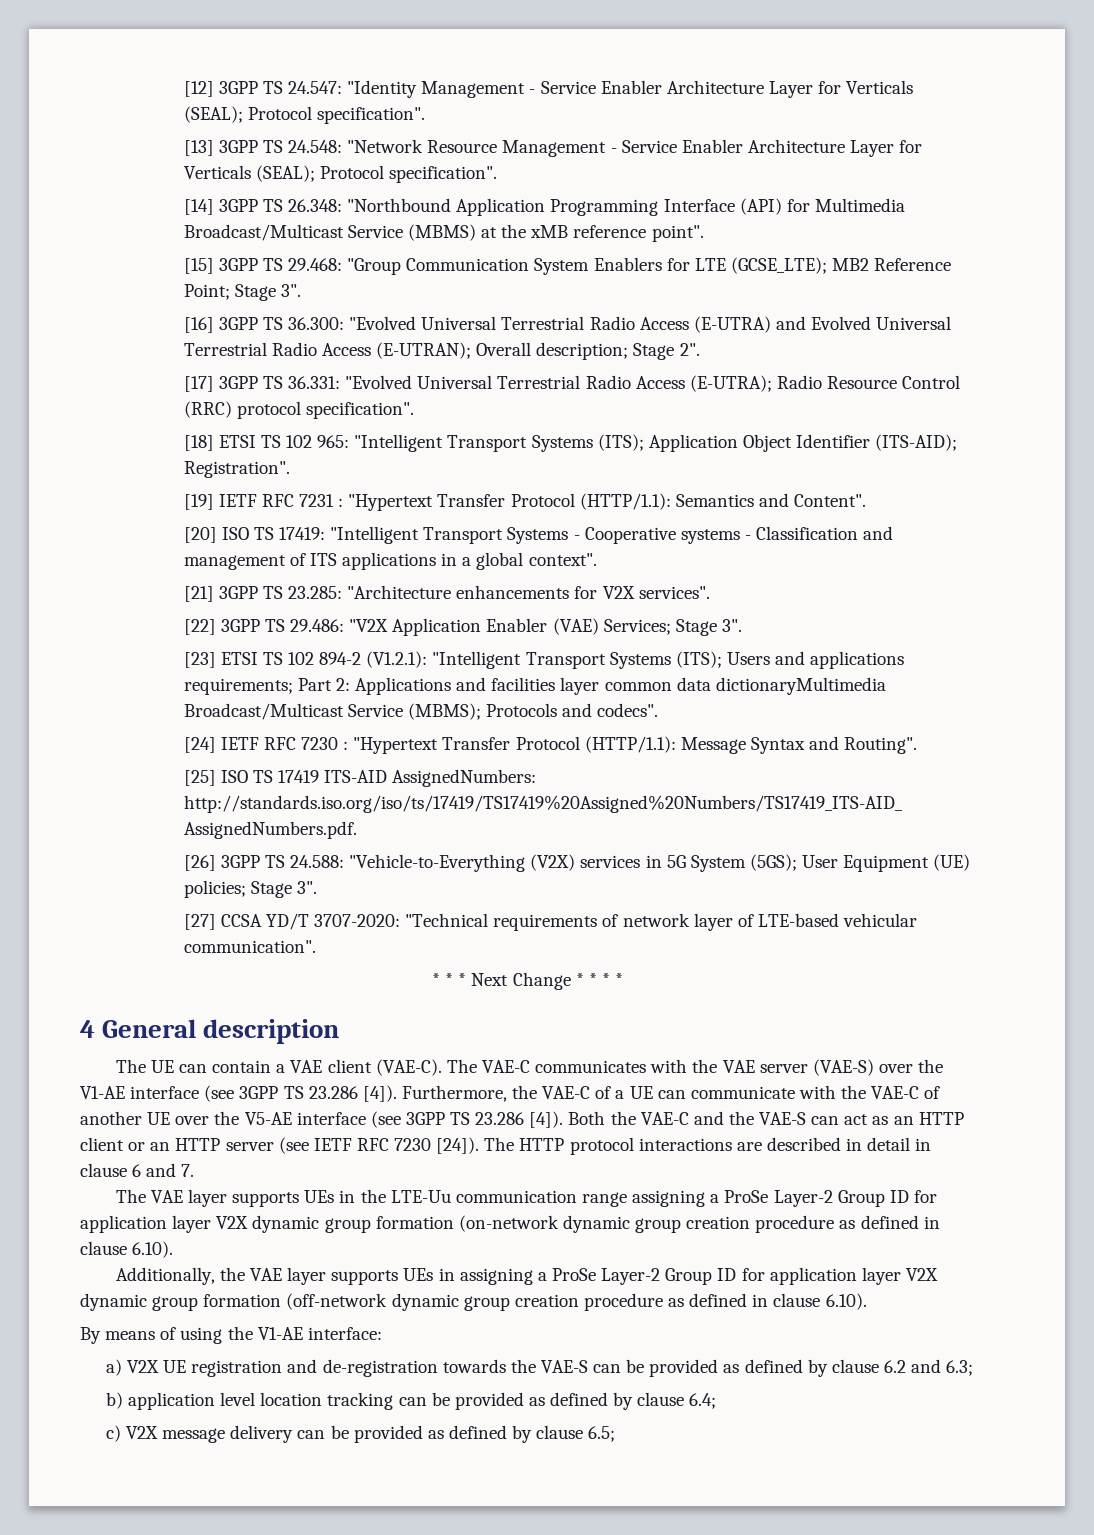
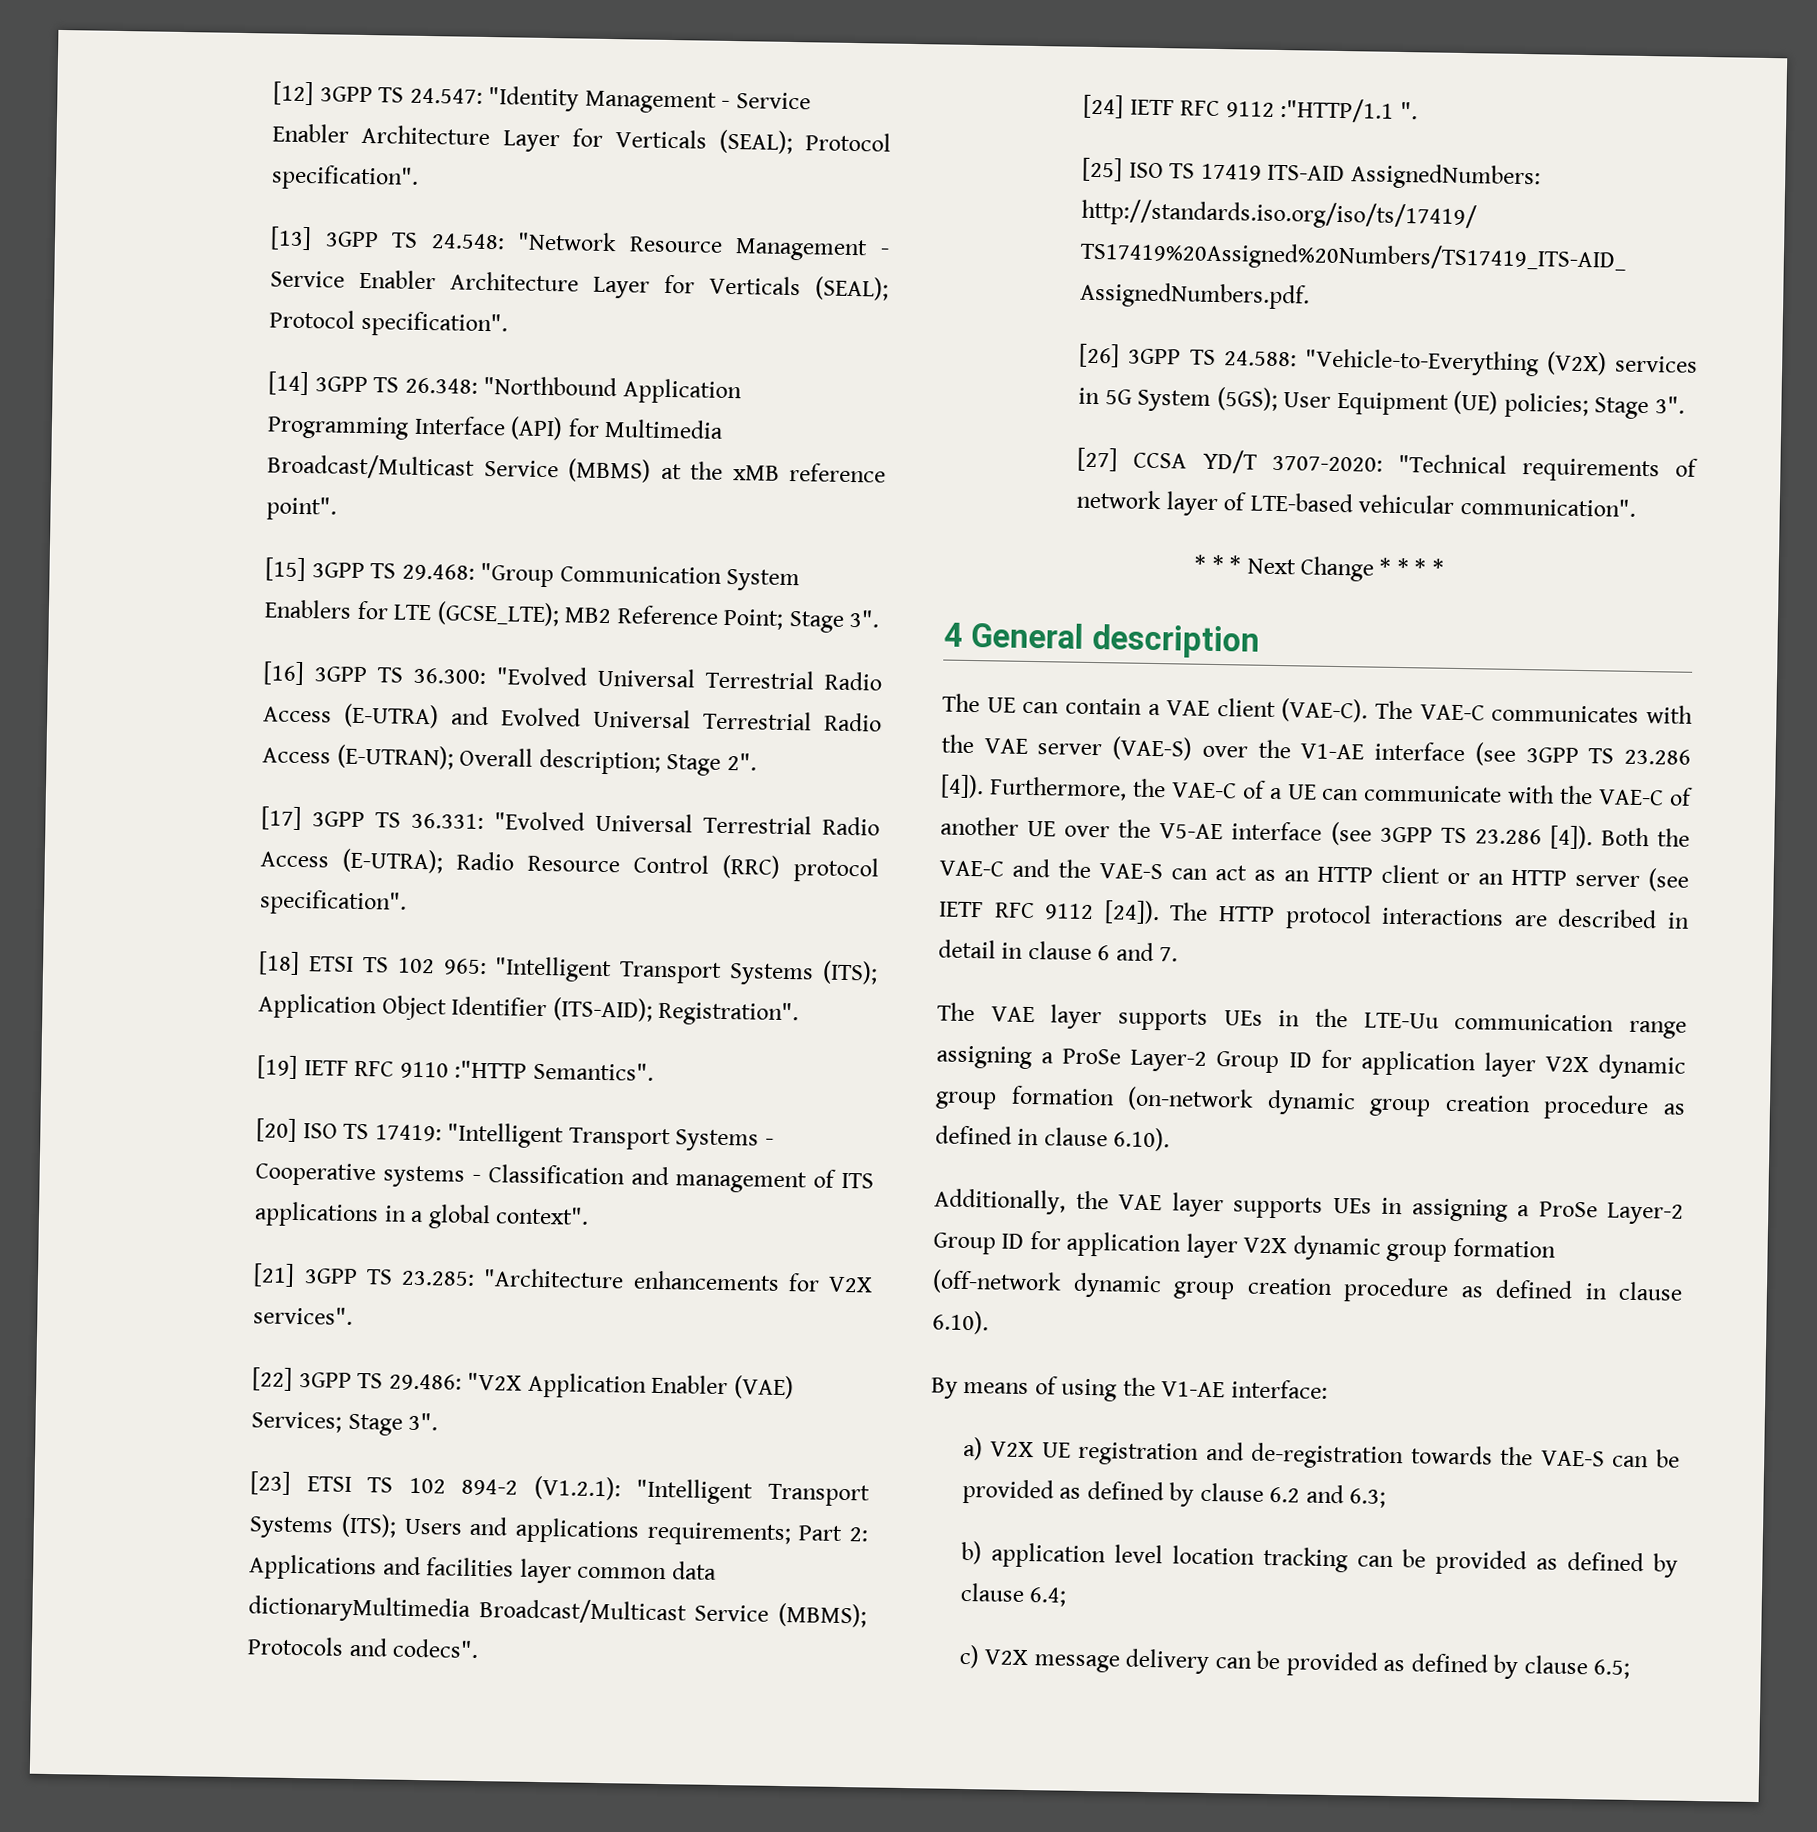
- [19] IETF RFC 7231 : "Hypertext Transfer Protocol (HTTP/1.1): Semantics and Content".
+ [19] IETF RFC 9110 :"HTTP Semantics".
- [24] IETF RFC 7230 : "Hypertext Transfer Protocol (HTTP/1.1): Message Syntax and Routing".
+ [24] IETF RFC 9112 :"HTTP/1.1 ".
- Both the VAE-C and the VAE-S can act as an HTTP client or an HTTP server (see IETF RFC 7230 [24]).
+ Both the VAE-C and the VAE-S can act as an HTTP client or an HTTP server (see IETF RFC 9112 [24]).

